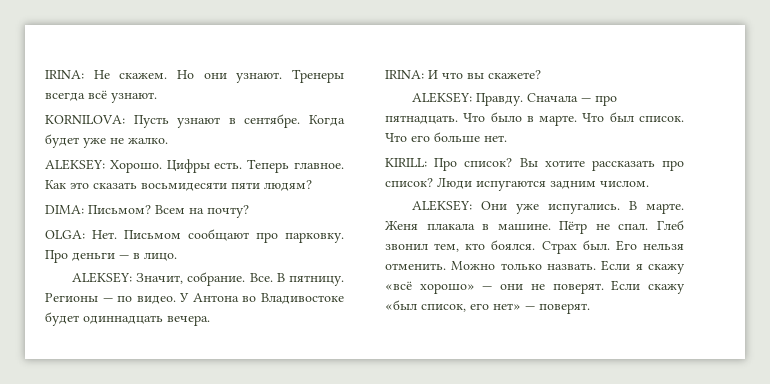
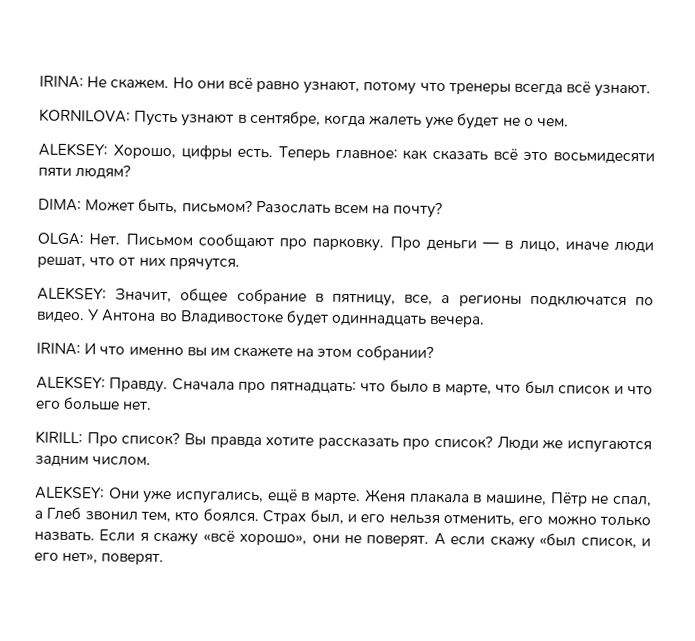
- Но они узнают. Тренеры всегда всё узнают.
+ Но они всё равно узнают, потому что тренеры всегда всё узнают.
- KORNILOVA: Пусть узнают в сентябре. Когда будет уже не жалко.
- ALEKSEY: Хорошо. Цифры есть. Теперь главное. Как это сказать восьмидесяти пяти людям?
+ KORNILOVA: Пусть узнают в сентябре, когда жалеть уже будет не о чем.
+ ALEKSEY: Хорошо, цифры есть. Теперь главное: как сказать всё это восьмидесяти пяти людям?
- DIMA: Письмом? Всем на почту?
+ DIMA: Может быть, письмом? Разослать всем на почту?
- Про деньги — в лицо.
- ALEKSEY: Значит, собрание. Все. В пятницу. Регионы — по видео.
+ Про деньги — в лицо, иначе люди решат, что от них прячутся.
+ ALEKSEY: Значит, общее собрание в пятницу, все, а регионы подключатся по видео.
- IRINA: И что вы скажете?
- ALEKSEY: Правду. Сначала — про пятнадцать. Что было в марте. Что был список. Что его больше нет.
+ IRINA: И что именно вы им скажете на этом собрании?
+ ALEKSEY: Правду. Сначала про пятнадцать: что было в марте, что был список и что его больше нет.
- Вы хотите рассказать про список?
+ Вы правда хотите рассказать про список?
- Люди испугаются задним числом.
+ Люди же испугаются задним числом.
- ALEKSEY: Они уже испугались. В марте.
+ ALEKSEY: Они уже испугались, ещё в марте.
- Женя плакала в машине. Пётр не спал. Глеб звонил тем, кто боялся.
+ Женя плакала в машине, Пётр не спал, а Глеб звонил тем, кто боялся.
- Страх был. Его нельзя отменить. Можно только назвать.
+ Страх был, и его нельзя отменить, его можно только назвать.
- Если я скажу «всё хорошо» — они не поверят.
+ Если я скажу «всё хорошо», они не поверят.
- Если скажу «был список, его нет» — поверят.
+ А если скажу «был список, и его нет», поверят.

